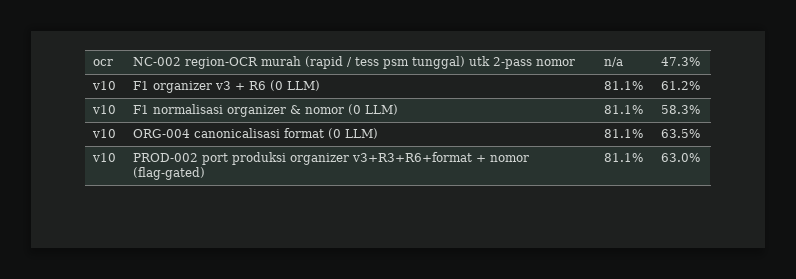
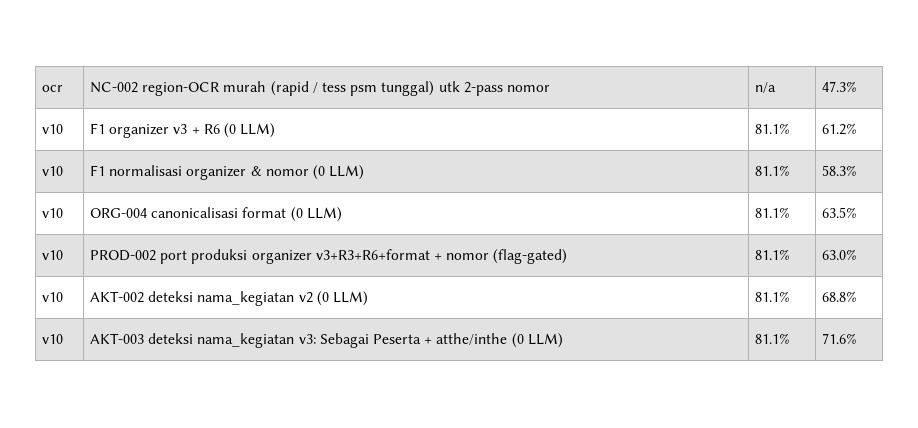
+ v10 | AKT-002 deteksi nama_kegiatan v2 (0 LLM) | 81.1% | 68.8%
+ v10 | AKT-003 deteksi nama_kegiatan v3: Sebagai Peserta + atthe/inthe (0 LLM) | 81.1% | 71.6%

